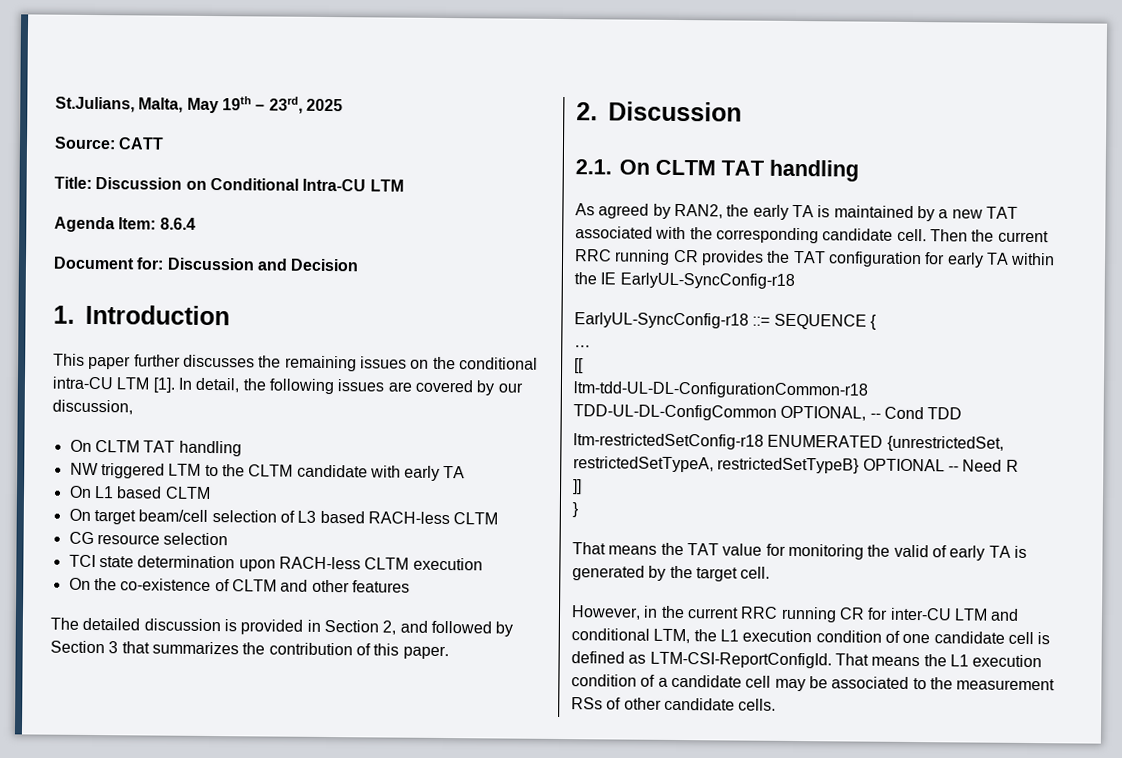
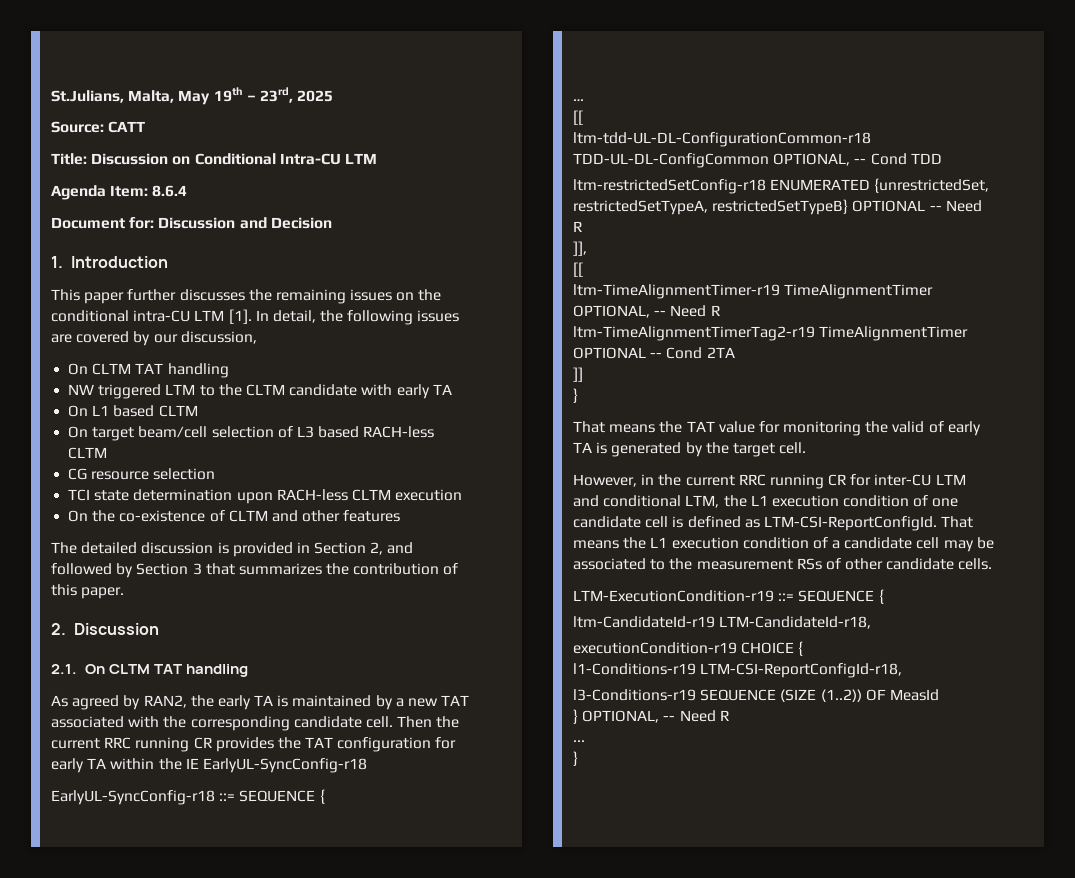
+ ]],
+ [[
+ ltm-TimeAlignmentTimer-r19 TimeAlignmentTimer OPTIONAL, -- Need R
+ ltm-TimeAlignmentTimerTag2-r19 TimeAlignmentTimer OPTIONAL -- Cond 2TA
+ LTM-ExecutionCondition-r19 ::= SEQUENCE {
+ ltm-CandidateId-r19 LTM-CandidateId-r18,
+ executionCondition-r19 CHOICE {
+ l1-Conditions-r19 LTM-CSI-ReportConfigId-r18,
+ l3-Conditions-r19 SEQUENCE (SIZE (1..2)) OF MeasId
+ } OPTIONAL, -- Need R
+ ...
+ }

